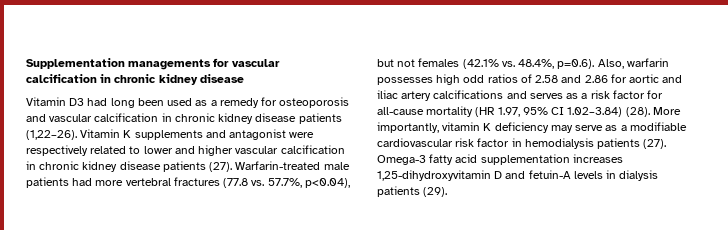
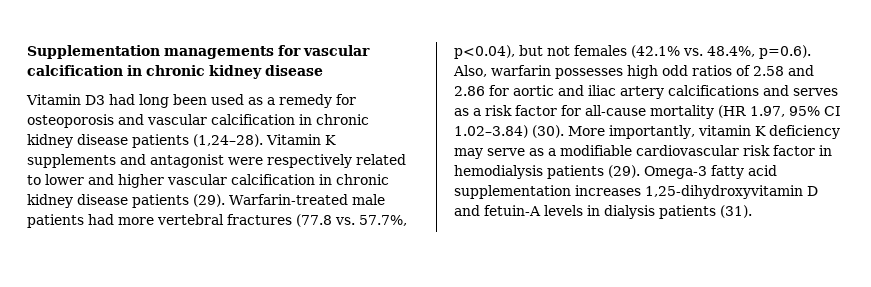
- Vitamin D3 had long been used as a remedy for osteoporosis and vascular calcification in chronic kidney disease patients (1,22–26).
+ Vitamin D3 had long been used as a remedy for osteoporosis and vascular calcification in chronic kidney disease patients (1,24–28).
- Vitamin K supplements and antagonist were respectively related to lower and higher vascular calcification in chronic kidney disease patients (27).
+ Vitamin K supplements and antagonist were respectively related to lower and higher vascular calcification in chronic kidney disease patients (29).
- Warfarin-treated male patients had more vertebral fractures (77.8 vs. 57.7%, p<0.04), but not females (42.1% vs. 48.4%, p=0.6). Also, warfarin possesses high odd ratios of 2.58 and 2.86 for aortic and iliac artery calcifications and serves as a risk factor for all-cause mortality (HR 1.97, 95% CI 1.02–3.84) (28).
+ Warfarin-treated male patients had more vertebral fractures (77.8 vs. 57.7%, p<0.04), but not females (42.1% vs. 48.4%, p=0.6). Also, warfarin possesses high odd ratios of 2.58 and 2.86 for aortic and iliac artery calcifications and serves as a risk factor for all-cause mortality (HR 1.97, 95% CI 1.02–3.84) (30).
- More importantly, vitamin K deficiency may serve as a modifiable cardiovascular risk factor in hemodialysis patients (27).
+ More importantly, vitamin K deficiency may serve as a modifiable cardiovascular risk factor in hemodialysis patients (29).
- Omega-3 fatty acid supplementation increases 1,25-dihydroxyvitamin D and fetuin-A levels in dialysis patients (29).
+ Omega-3 fatty acid supplementation increases 1,25-dihydroxyvitamin D and fetuin-A levels in dialysis patients (31).

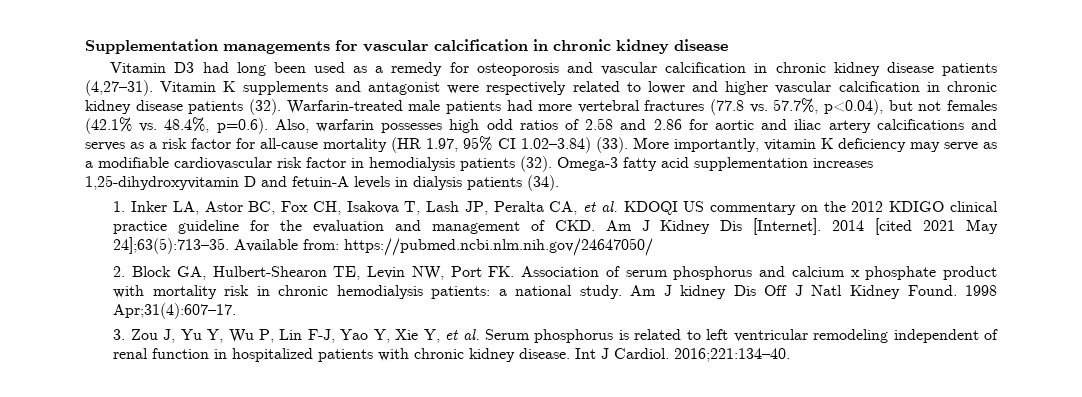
- Vitamin D3 had long been used as a remedy for osteoporosis and vascular calcification in chronic kidney disease patients (1,24–28).
+ Vitamin D3 had long been used as a remedy for osteoporosis and vascular calcification in chronic kidney disease patients (4,27–31).
- Vitamin K supplements and antagonist were respectively related to lower and higher vascular calcification in chronic kidney disease patients (29).
+ Vitamin K supplements and antagonist were respectively related to lower and higher vascular calcification in chronic kidney disease patients (32).
- Warfarin-treated male patients had more vertebral fractures (77.8 vs. 57.7%, p<0.04), but not females (42.1% vs. 48.4%, p=0.6). Also, warfarin possesses high odd ratios of 2.58 and 2.86 for aortic and iliac artery calcifications and serves as a risk factor for all-cause mortality (HR 1.97, 95% CI 1.02–3.84) (30).
+ Warfarin-treated male patients had more vertebral fractures (77.8 vs. 57.7%, p<0.04), but not females (42.1% vs. 48.4%, p=0.6). Also, warfarin possesses high odd ratios of 2.58 and 2.86 for aortic and iliac artery calcifications and serves as a risk factor for all-cause mortality (HR 1.97, 95% CI 1.02–3.84) (33).
- More importantly, vitamin K deficiency may serve as a modifiable cardiovascular risk factor in hemodialysis patients (29).
+ More importantly, vitamin K deficiency may serve as a modifiable cardiovascular risk factor in hemodialysis patients (32).
- Omega-3 fatty acid supplementation increases 1,25-dihydroxyvitamin D and fetuin-A levels in dialysis patients (31).
+ Omega-3 fatty acid supplementation increases 1,25-dihydroxyvitamin D and fetuin-A levels in dialysis patients (34).
+ 1. Inker LA, Astor BC, Fox CH, Isakova T, Lash JP, Peralta CA, et al. KDOQI US commentary on the 2012 KDIGO clinical practice guideline for the evaluation and management of CKD. Am J Kidney Dis [Internet]. 2014 [cited 2021 May 24];63(5):713–35. Available from: https://pubmed.ncbi.nlm.nih.gov/24647050/
+ 2. Block GA, Hulbert-Shearon TE, Levin NW, Port FK. Association of serum phosphorus and calcium x phosphate product with mortality risk in chronic hemodialysis patients: a national study. Am J kidney Dis Off J Natl Kidney Found. 1998 Apr;31(4):607–17.
+ 3. Zou J, Yu Y, Wu P, Lin F-J, Yao Y, Xie Y, et al. Serum phosphorus is related to left ventricular remodeling independent of renal function in hospitalized patients with chronic kidney disease. Int J Cardiol. 2016;221:134–40.

